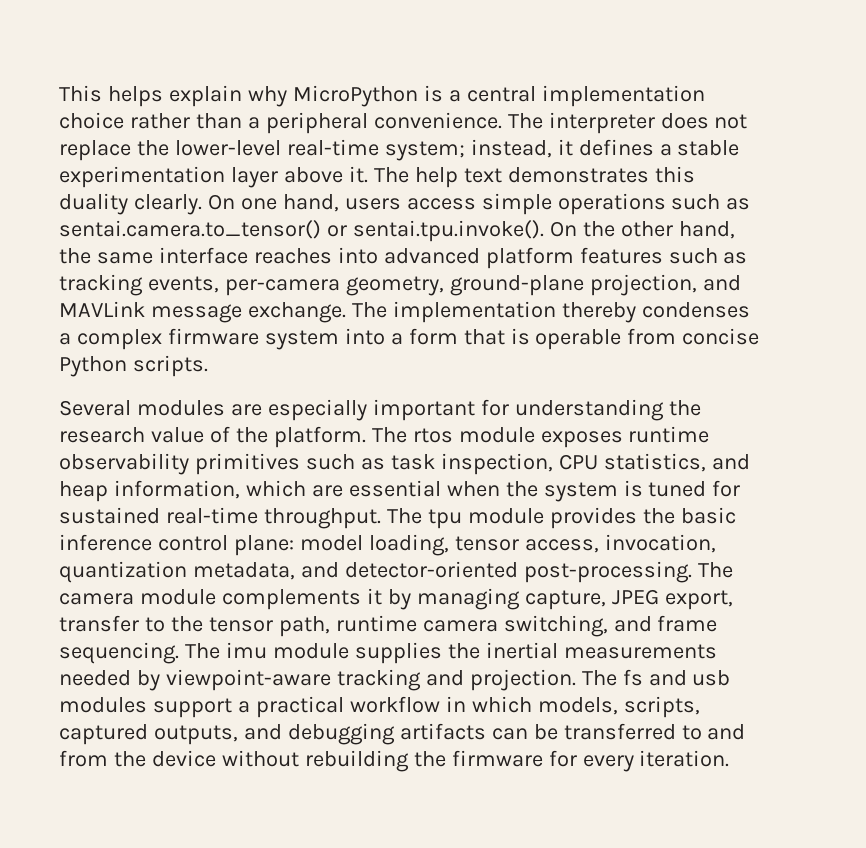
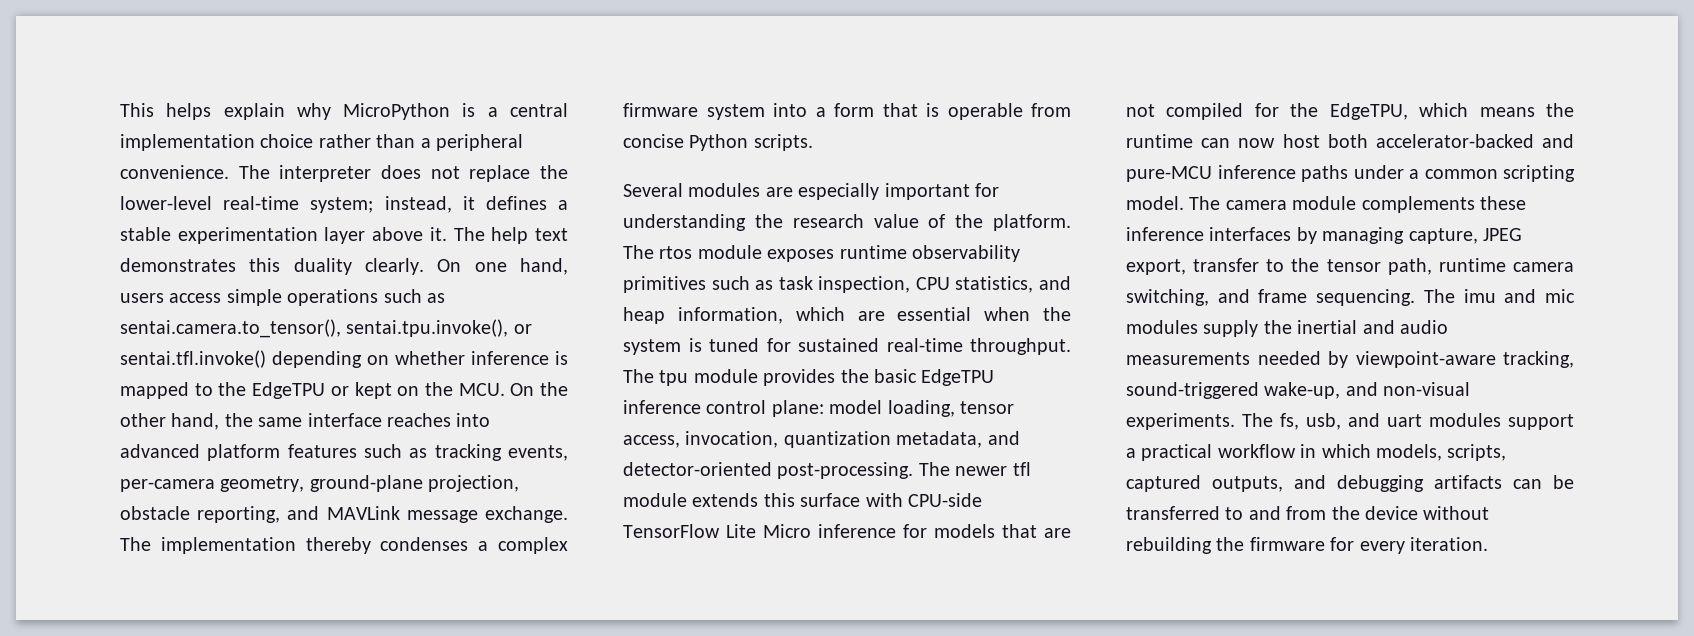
- On one hand, users access simple operations such as sentai.camera.to_tensor() or sentai.tpu.invoke(). On the other hand, the same interface reaches into advanced platform features such as tracking events, per-camera geometry, ground-plane projection, and MAVLink message exchange.
+ On one hand, users access simple operations such as sentai.camera.to_tensor(), sentai.tpu.invoke(), or sentai.tfl.invoke() depending on whether inference is mapped to the EdgeTPU or kept on the MCU. On the other hand, the same interface reaches into advanced platform features such as tracking events, per-camera geometry, ground-plane projection, obstacle reporting, and MAVLink message exchange.
- The tpu module provides the basic inference control plane: model loading, tensor access, invocation, quantization metadata, and detector-oriented post-processing.
+ The tpu module provides the basic EdgeTPU inference control plane: model loading, tensor access, invocation, quantization metadata, and detector-oriented post-processing.
- The camera module complements it by managing capture, JPEG export, transfer to the tensor path, runtime camera switching, and frame sequencing.
+ The newer tfl module extends this surface with CPU-side TensorFlow Lite Micro inference for models that are not compiled for the EdgeTPU, which means the runtime can now host both accelerator-backed and pure-MCU inference paths under a common scripting model. The camera module complements these inference interfaces by managing capture, JPEG export, transfer to the tensor path, runtime camera switching, and frame sequencing.
- The imu module supplies the inertial measurements needed by viewpoint-aware tracking and projection. The fs and usb modules support a practical workflow in which models, scripts, captured outputs, and debugging artifacts can be transferred to and from the device without rebuilding the firmware for every iteration.
+ The imu and mic modules supply the inertial and audio measurements needed by viewpoint-aware tracking, sound-triggered wake-up, and non-visual experiments. The fs, usb, and uart modules support a practical workflow in which models, scripts, captured outputs, and debugging artifacts can be transferred to and from the device without rebuilding the firmware for every iteration.

